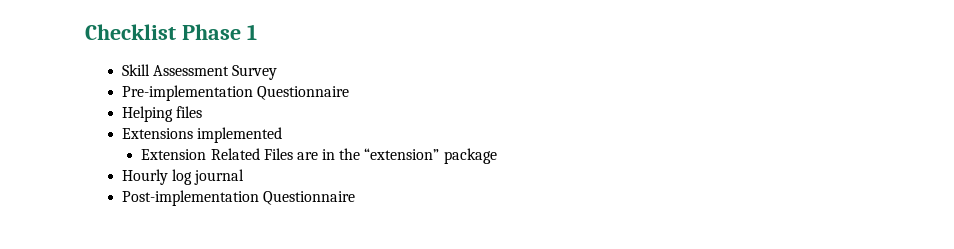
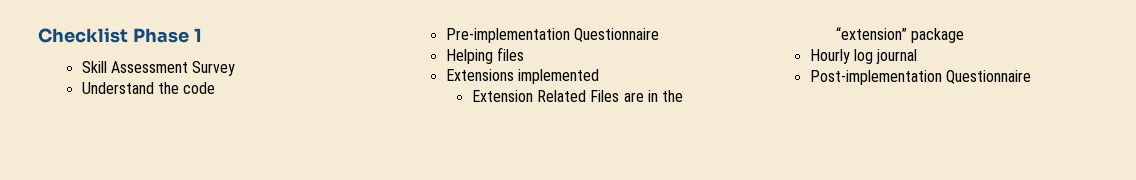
+ Understand the code

